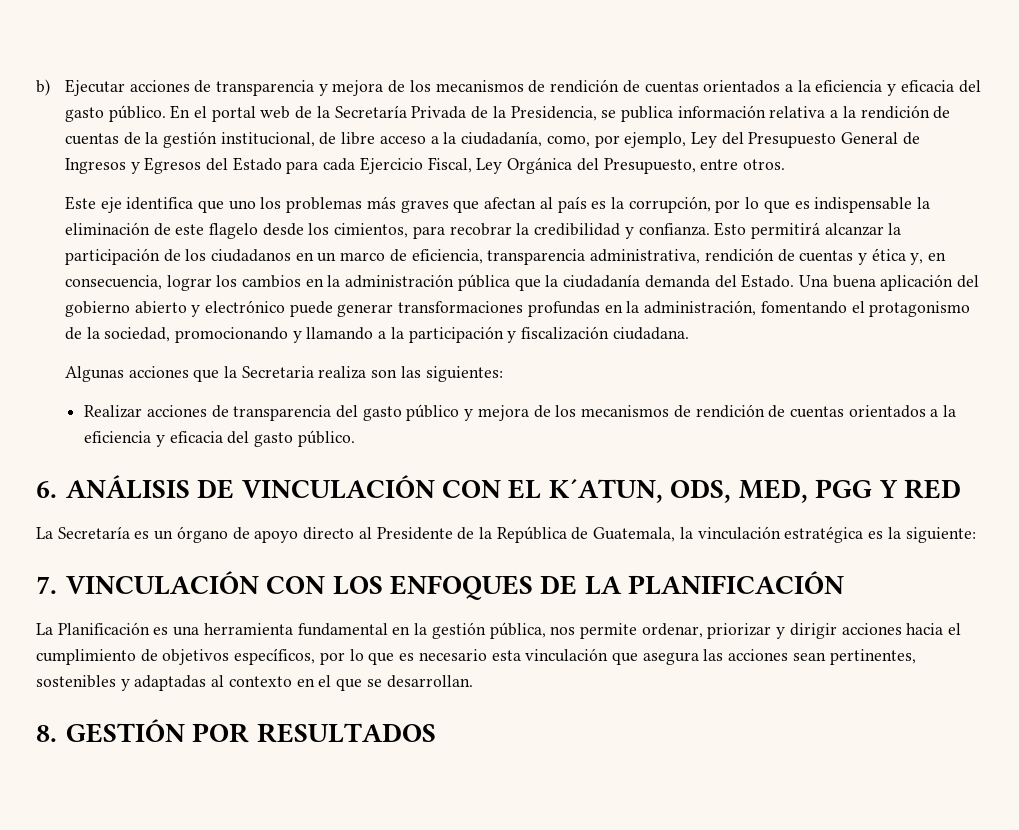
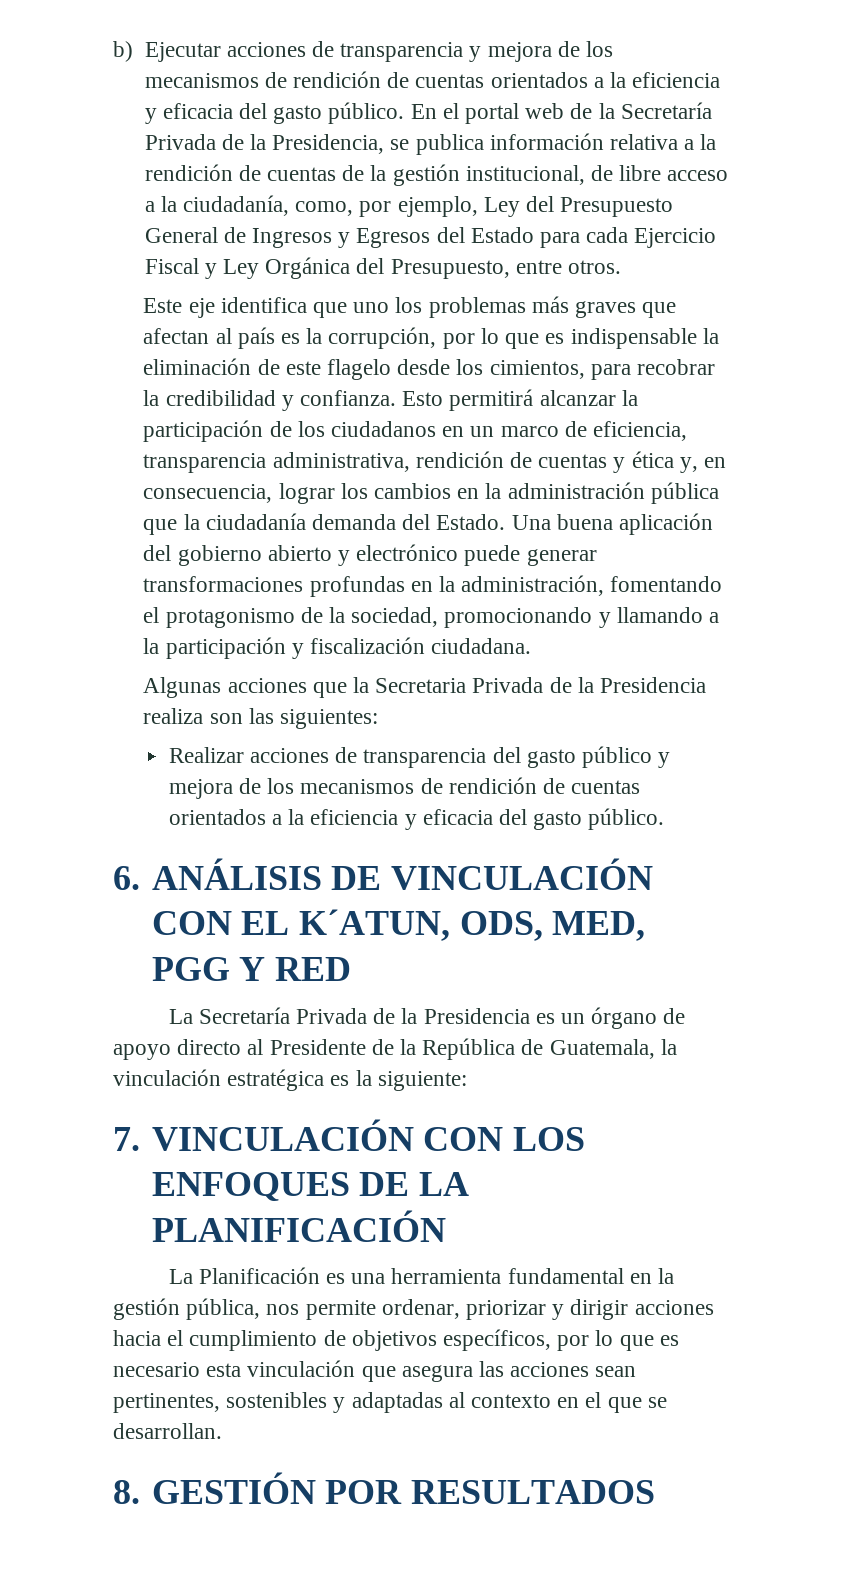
- En el portal web de la Secretaría Privada de la Presidencia, se publica información relativa a la rendición de cuentas de la gestión institucional, de libre acceso a la ciudadanía, como, por ejemplo, Ley del Presupuesto General de Ingresos y Egresos del Estado para cada Ejercicio Fiscal, Ley Orgánica del Presupuesto, entre otros.
+ En el portal web de la Secretaría Privada de la Presidencia, se publica información relativa a la rendición de cuentas de la gestión institucional, de libre acceso a la ciudadanía, como, por ejemplo, Ley del Presupuesto General de Ingresos y Egresos del Estado para cada Ejercicio Fiscal y Ley Orgánica del Presupuesto, entre otros.
- Algunas acciones que la Secretaria realiza son las siguientes:
+ Algunas acciones que la Secretaria Privada de la Presidencia realiza son las siguientes:
- La Secretaría es un órgano de apoyo directo al Presidente de la República de Guatemala, la vinculación estratégica es la siguiente:
+ La Secretaría Privada de la Presidencia es un órgano de apoyo directo al Presidente de la República de Guatemala, la vinculación estratégica es la siguiente:

